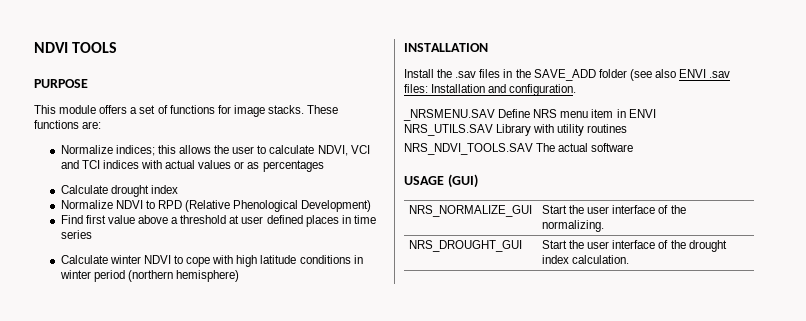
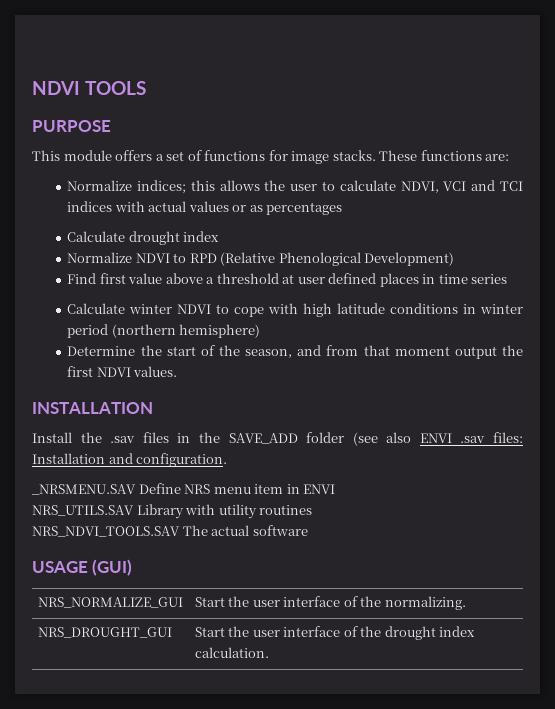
+ Determine the start of the season, and from that moment output the first NDVI values.

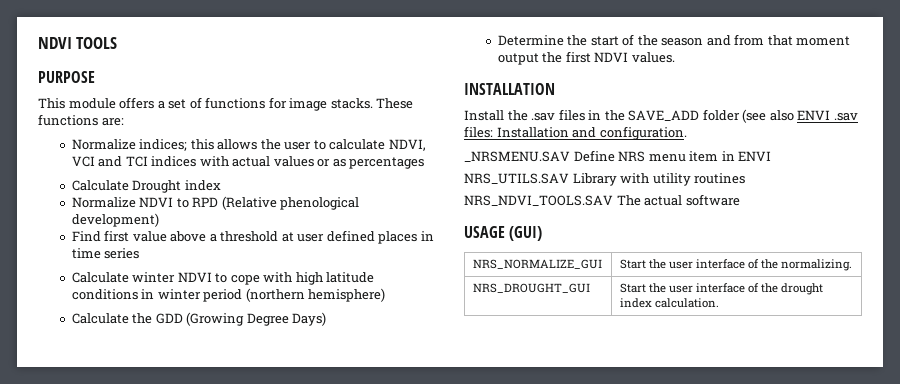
- Calculate drought index
+ Calculate Drought index
- Normalize NDVI to RPD (Relative Phenological Development)
+ Normalize NDVI to RPD (Relative phenological development)
+ Calculate the GDD (Growing Degree Days)
- Determine the start of the season, and from that moment output the first NDVI values.
+ Determine the start of the season and from that moment output the first NDVI values.

